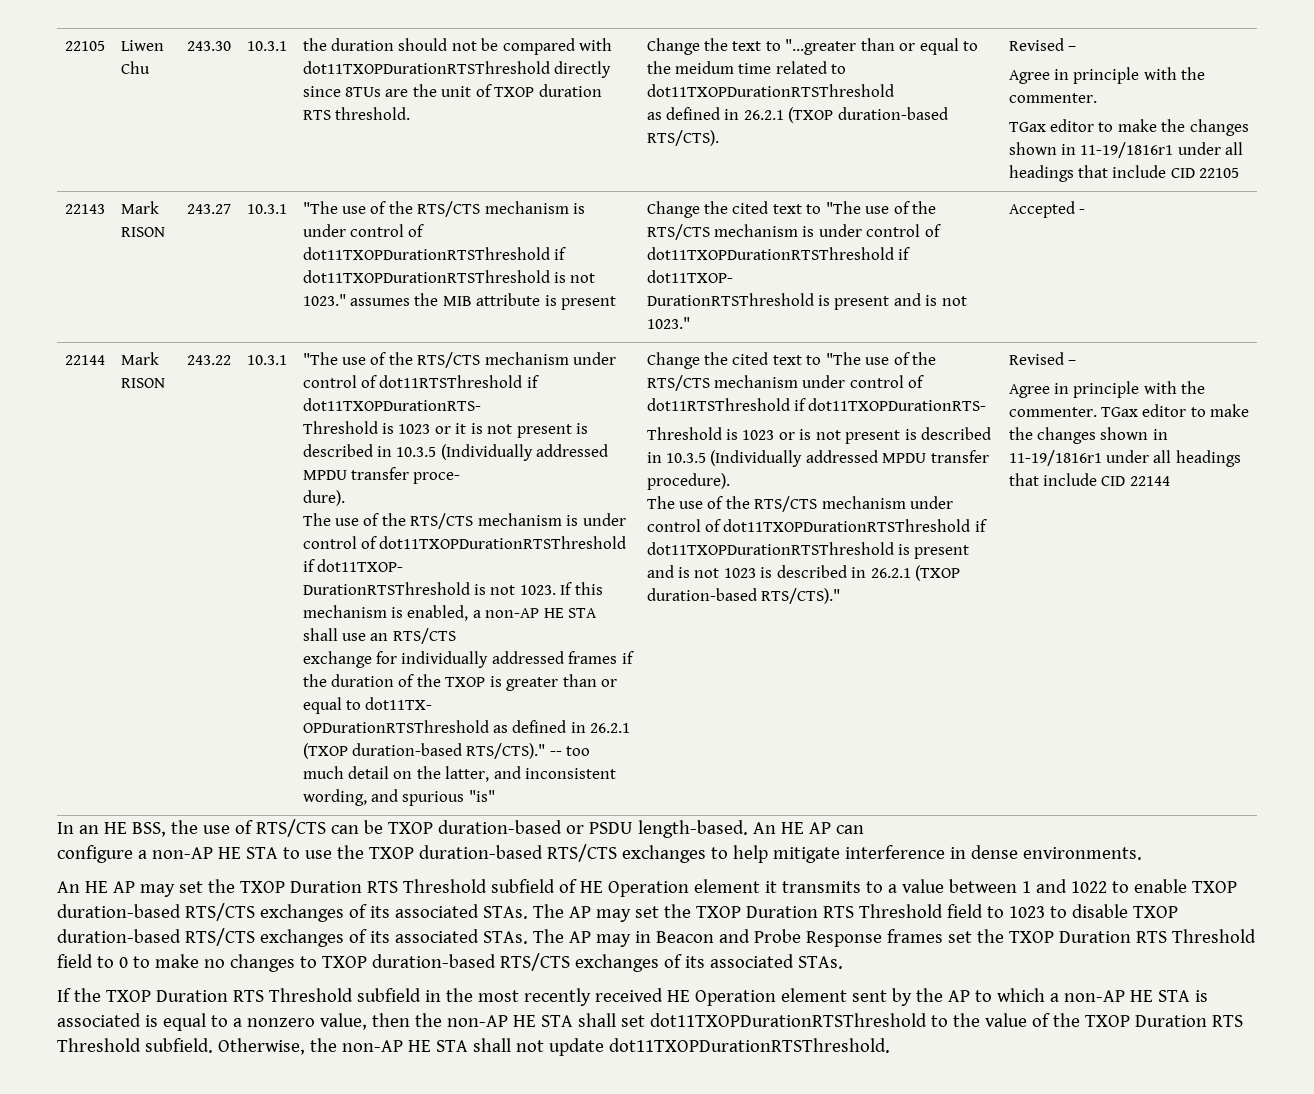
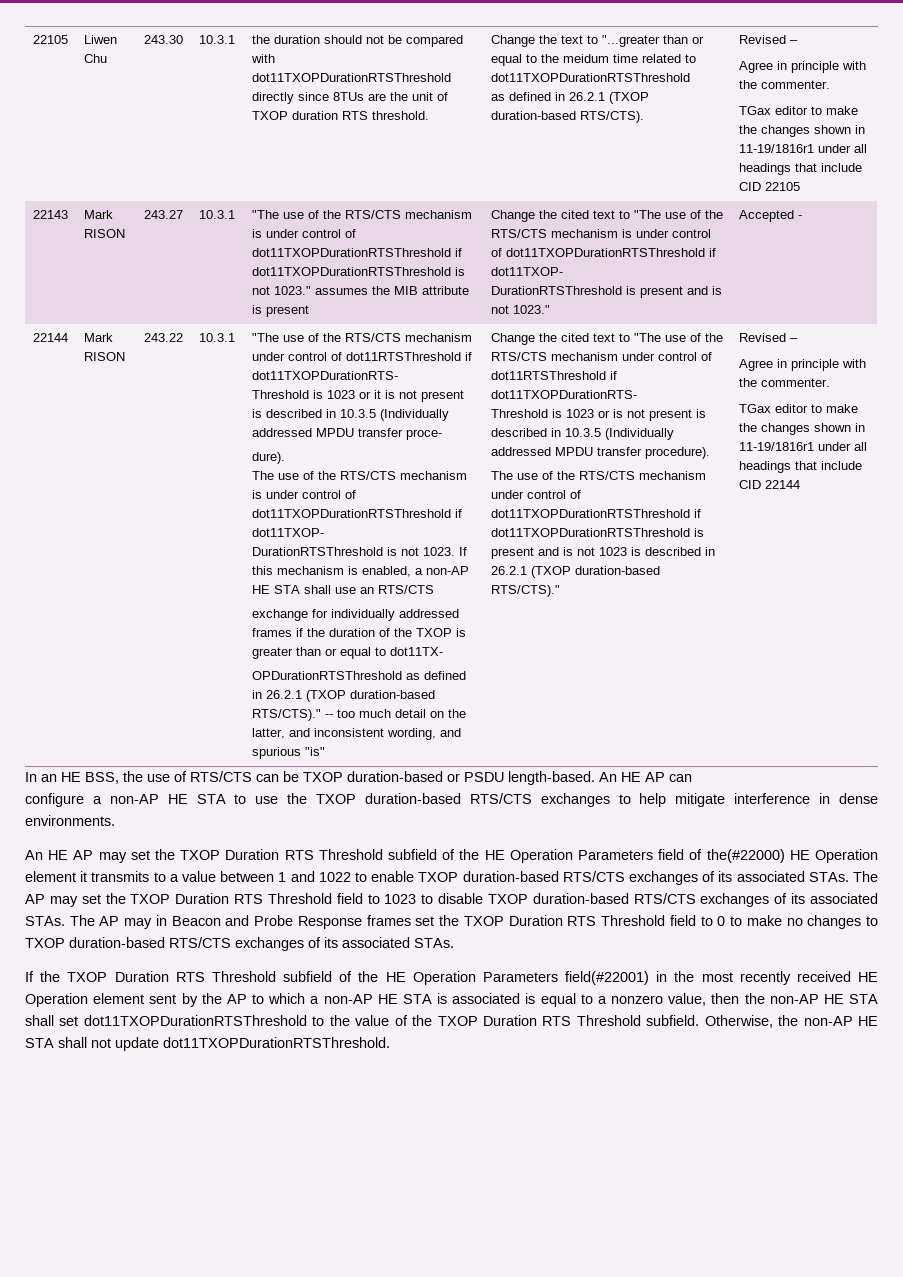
  The use of the RTS/CTS mechanism under control of dot11TXOPDurationRTSThreshold if dot11TXOPDurationRTSThreshold is present and is not 1023 is described in 26.2.1 (TXOP duration-based RTS/CTS)." | Revised –
- Agree in principle with the commenter. TGax editor to make the changes shown in 11-19/1816r1 under all headings that include CID 22144
+ Agree in principle with the commenter.
+ TGax editor to make the changes shown in 11-19/1816r1 under all headings that include CID 22144
- An HE AP may set the TXOP Duration RTS Threshold subfield of HE Operation element it transmits to a value between 1 and 1022 to enable TXOP duration-based RTS/CTS exchanges of its associated STAs.
+ An HE AP may set the TXOP Duration RTS Threshold subfield of the HE Operation Parameters field of the(#22000) HE Operation element it transmits to a value between 1 and 1022 to enable TXOP duration-based RTS/CTS exchanges of its associated STAs.
- If the TXOP Duration RTS Threshold subfield in the most recently received HE Operation element sent by the AP to which a non-AP HE STA is associated is equal to a nonzero value, then the non-AP HE STA shall set dot11TXOPDurationRTSThreshold to the value of the TXOP Duration RTS Threshold subfield.
+ If the TXOP Duration RTS Threshold subfield of the HE Operation Parameters field(#22001) in the most recently received HE Operation element sent by the AP to which a non-AP HE STA is associated is equal to a nonzero value, then the non-AP HE STA shall set dot11TXOPDurationRTSThreshold to the value of the TXOP Duration RTS Threshold subfield.

